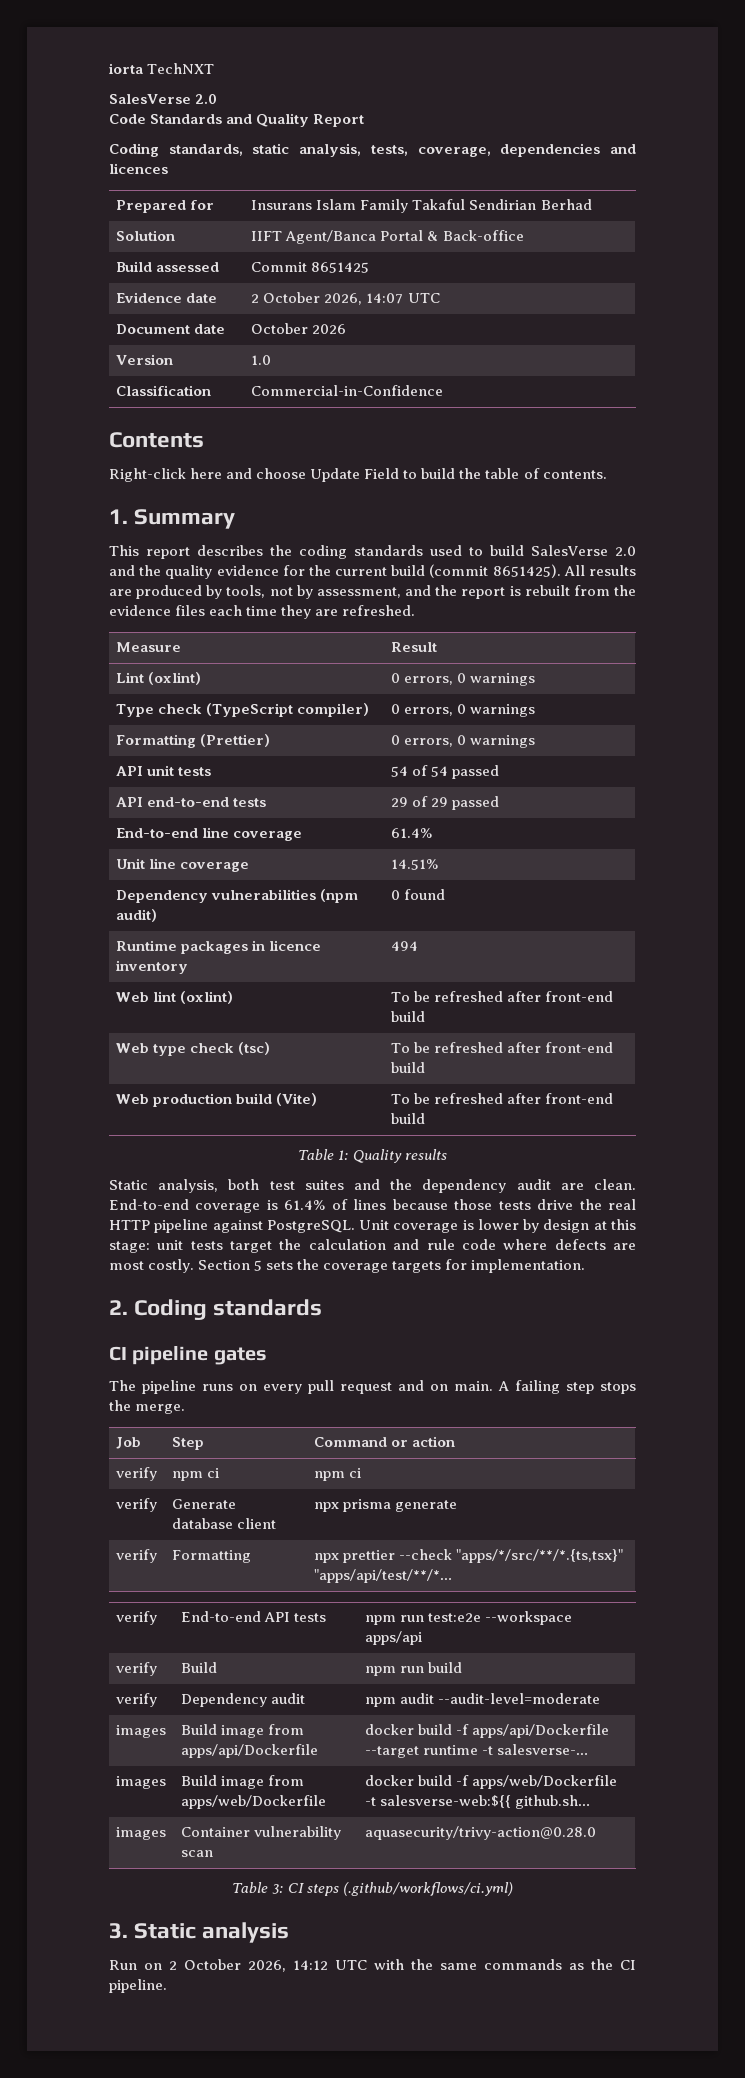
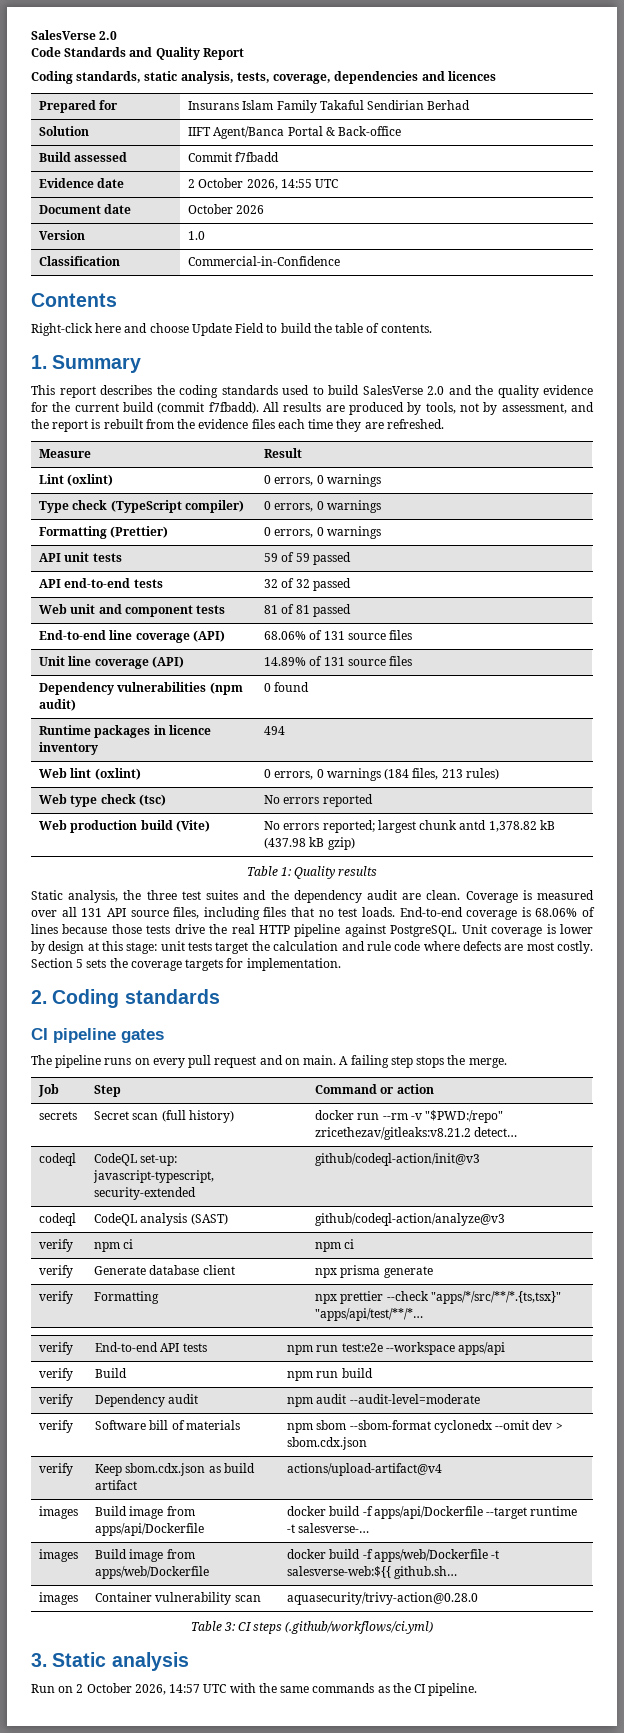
- iorta TechNXT
- Build assessed | Commit 8651425
+ Build assessed | Commit f7fbadd
- Evidence date | 2 October 2026, 14:07 UTC
+ Evidence date | 2 October 2026, 14:55 UTC
- This report describes the coding standards used to build SalesVerse 2.0 and the quality evidence for the current build (commit 8651425).
+ This report describes the coding standards used to build SalesVerse 2.0 and the quality evidence for the current build (commit f7fbadd).
- API unit tests | 54 of 54 passed
+ API unit tests | 59 of 59 passed
- API end-to-end tests | 29 of 29 passed
- End-to-end line coverage | 61.4%
- Unit line coverage | 14.51%
+ API end-to-end tests | 32 of 32 passed
+ Web unit and component tests | 81 of 81 passed
+ End-to-end line coverage (API) | 68.06% of 131 source files
+ Unit line coverage (API) | 14.89% of 131 source files
- Web lint (oxlint) | To be refreshed after front-end build
- Web type check (tsc) | To be refreshed after front-end build
- Web production build (Vite) | To be refreshed after front-end build
+ Web lint (oxlint) | 0 errors, 0 warnings (184 files, 213 rules)
+ Web type check (tsc) | No errors reported
+ Web production build (Vite) | No errors reported; largest chunk antd 1,378.82 kB (437.98 kB gzip)
- Static analysis, both test suites and the dependency audit are clean.
+ Static analysis, the three test suites and the dependency audit are clean.
+ Coverage is measured over all 131 API source files, including files that no test loads.
- End-to-end coverage is 61.4% of lines because those tests drive the real HTTP pipeline against PostgreSQL.
+ End-to-end coverage is 68.06% of lines because those tests drive the real HTTP pipeline against PostgreSQL.
+ secrets | Secret scan (full history) | docker run --rm -v "$PWD:/repo" zricethezav/gitleaks:v8.21.2 detect…
+ codeql | CodeQL set-up: javascript-typescript, security-extended | github/codeql-action/init@v3
+ codeql | CodeQL analysis (SAST) | github/codeql-action/analyze@v3
+ verify | Software bill of materials | npm sbom --sbom-format cyclonedx --omit dev > sbom.cdx.json
+ verify | Keep sbom.cdx.json as build artifact | actions/upload-artifact@v4
- Run on 2 October 2026, 14:12 UTC with the same commands as the CI pipeline.
+ Run on 2 October 2026, 14:57 UTC with the same commands as the CI pipeline.

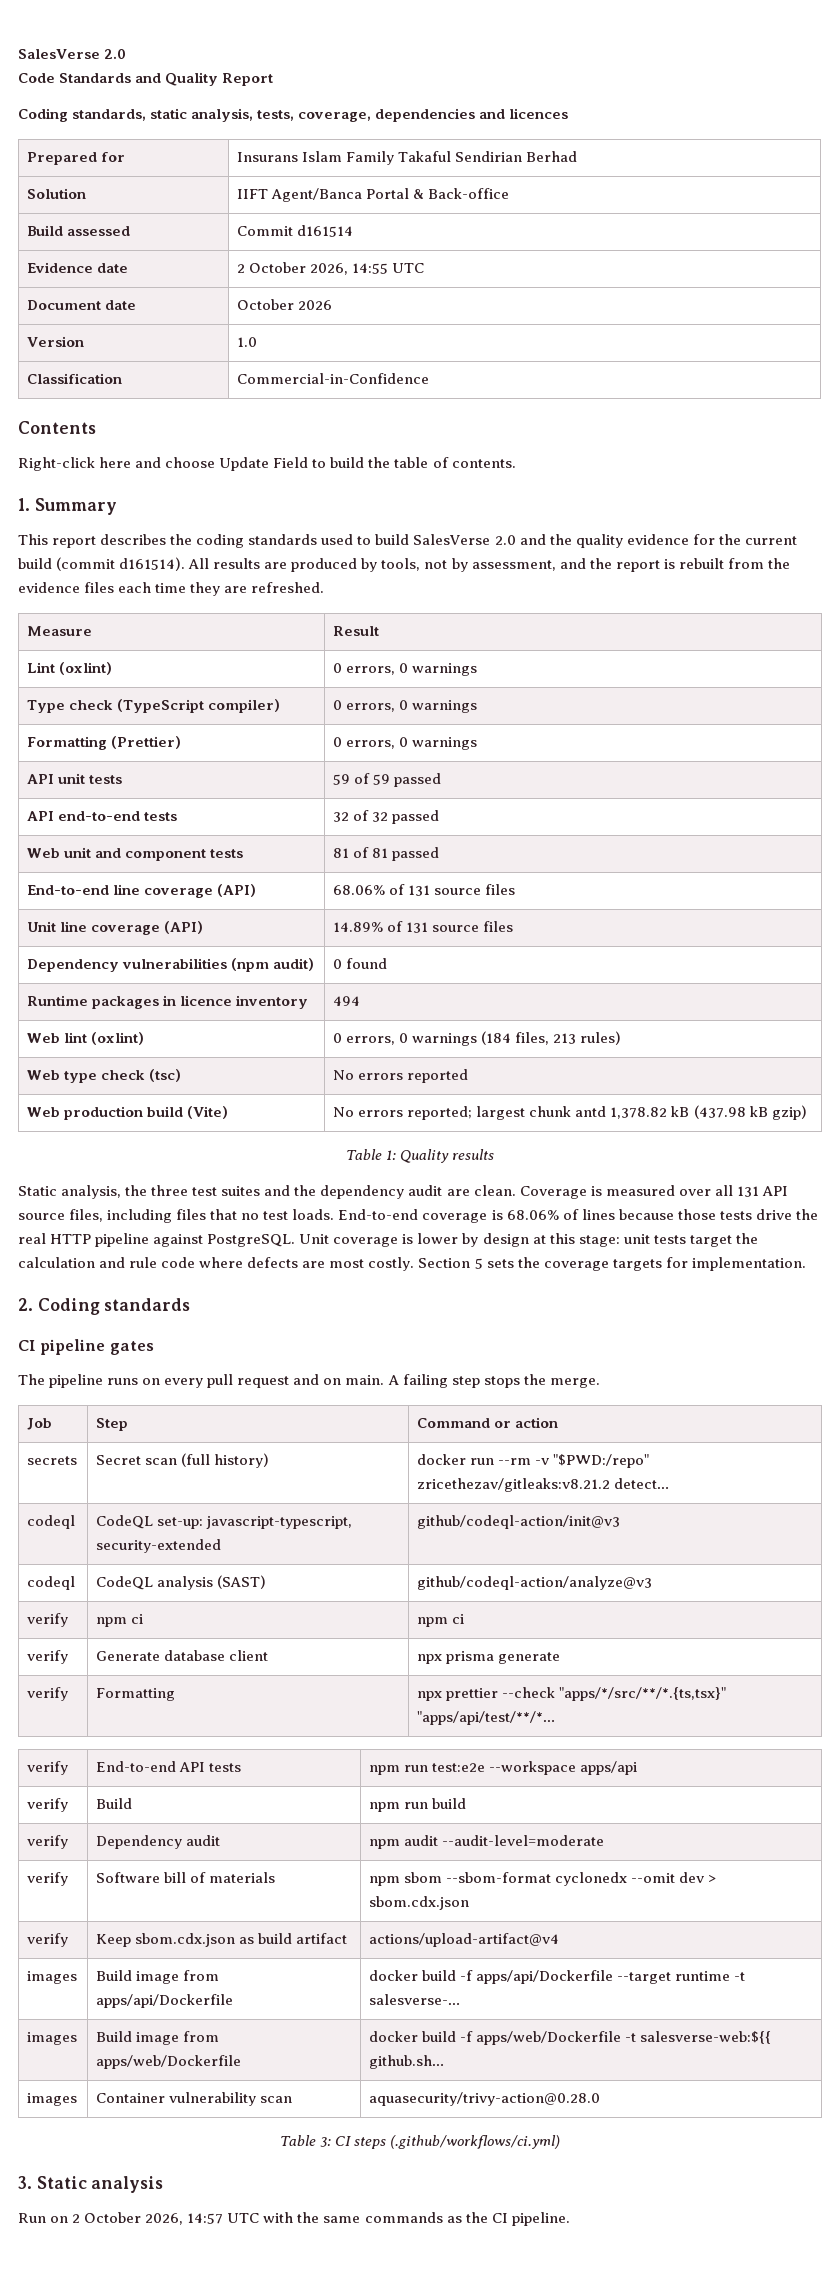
- Build assessed | Commit f7fbadd
+ Build assessed | Commit d161514
- This report describes the coding standards used to build SalesVerse 2.0 and the quality evidence for the current build (commit f7fbadd).
+ This report describes the coding standards used to build SalesVerse 2.0 and the quality evidence for the current build (commit d161514).

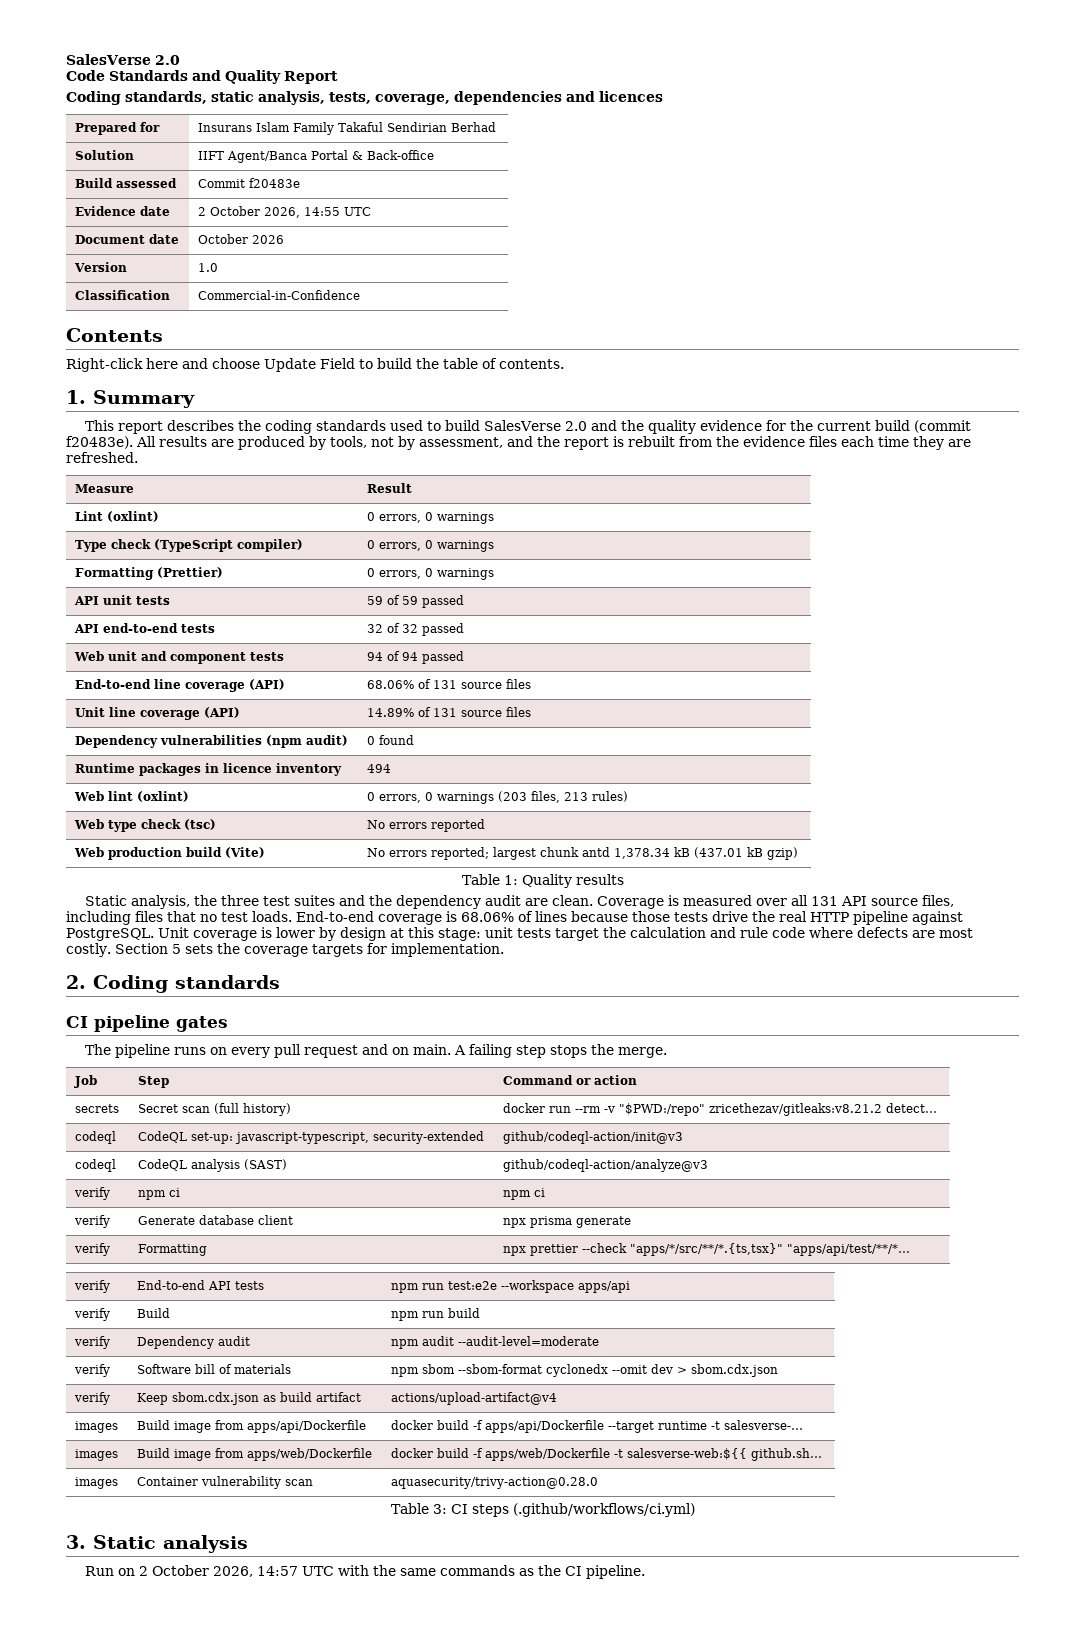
- Build assessed | Commit d161514
+ Build assessed | Commit f20483e
- This report describes the coding standards used to build SalesVerse 2.0 and the quality evidence for the current build (commit d161514).
+ This report describes the coding standards used to build SalesVerse 2.0 and the quality evidence for the current build (commit f20483e).
- Web unit and component tests | 81 of 81 passed
+ Web unit and component tests | 94 of 94 passed
- Web lint (oxlint) | 0 errors, 0 warnings (184 files, 213 rules)
+ Web lint (oxlint) | 0 errors, 0 warnings (203 files, 213 rules)
- Web production build (Vite) | No errors reported; largest chunk antd 1,378.82 kB (437.98 kB gzip)
+ Web production build (Vite) | No errors reported; largest chunk antd 1,378.34 kB (437.01 kB gzip)

